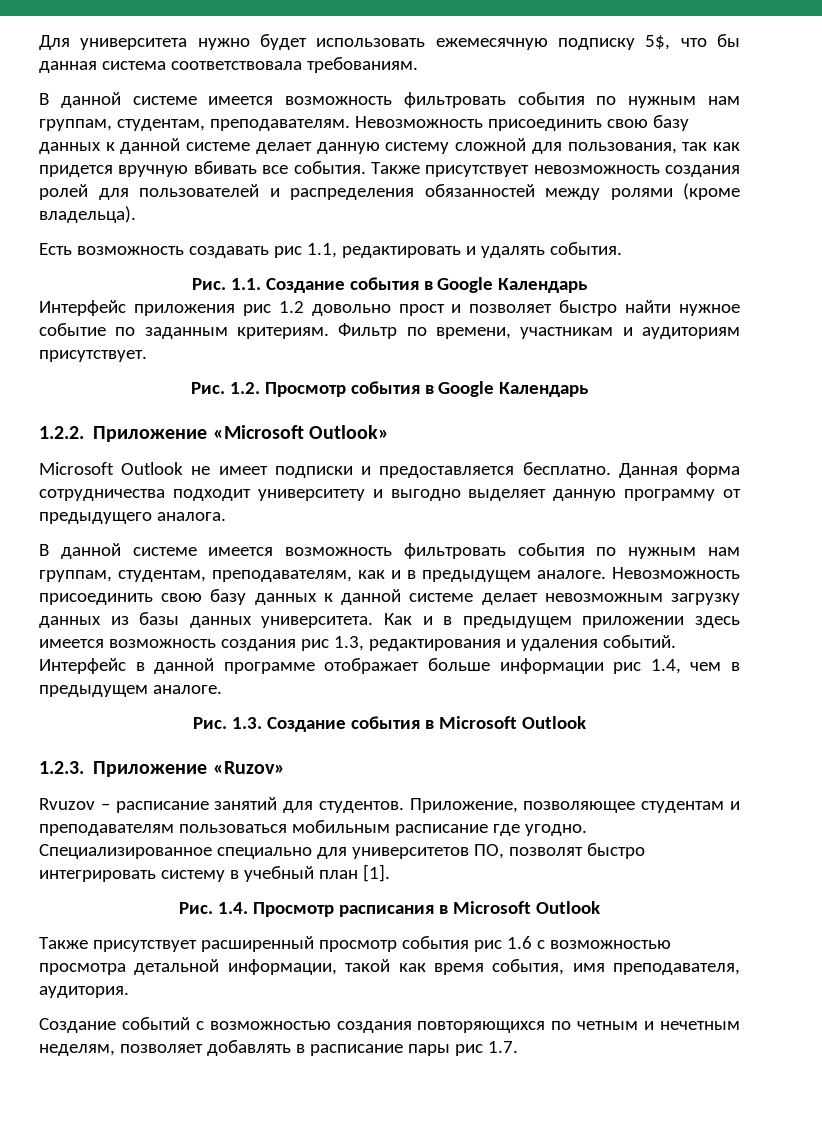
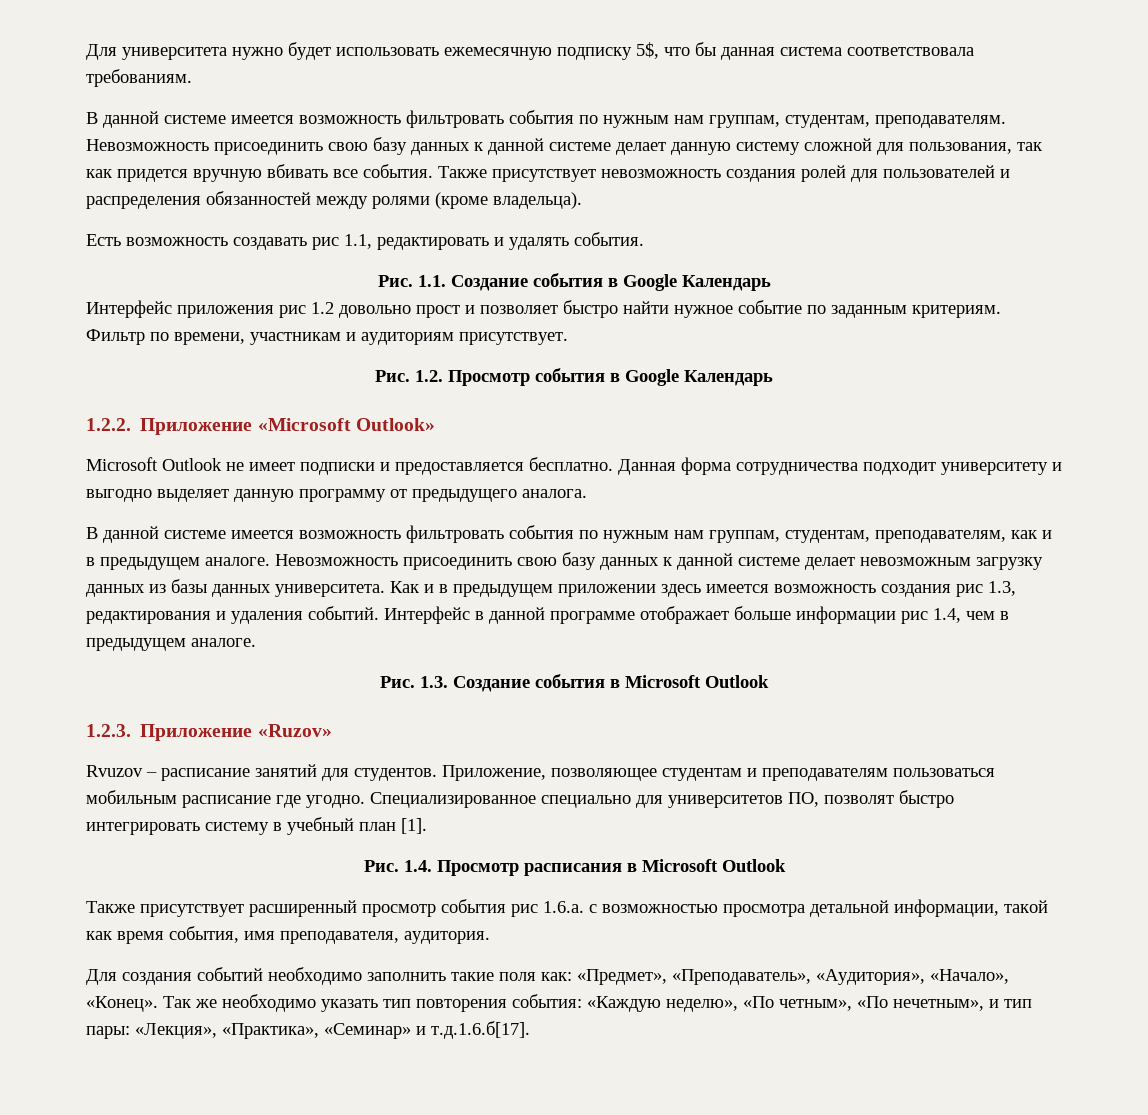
- Также присутствует расширенный просмотр события рис 1.6 с возможностью просмотра детальной информации, такой как время события, имя преподавателя, аудитория.
+ Также присутствует расширенный просмотр события рис 1.6.а. с возможностью просмотра детальной информации, такой как время события, имя преподавателя, аудитория.
- Создание событий с возможностью создания повторяющихся по четным и нечетным неделям, позволяет добавлять в расписание пары рис 1.7.
+ Для создания событий необходимо заполнить такие поля как: «Предмет», «Преподаватель», «Аудитория», «Начало», «Конец». Так же необходимо указать тип повторения события: «Каждую неделю», «По четным», «По нечетным», и тип пары: «Лекция», «Практика», «Семинар» и т.д.1.6.б[17].

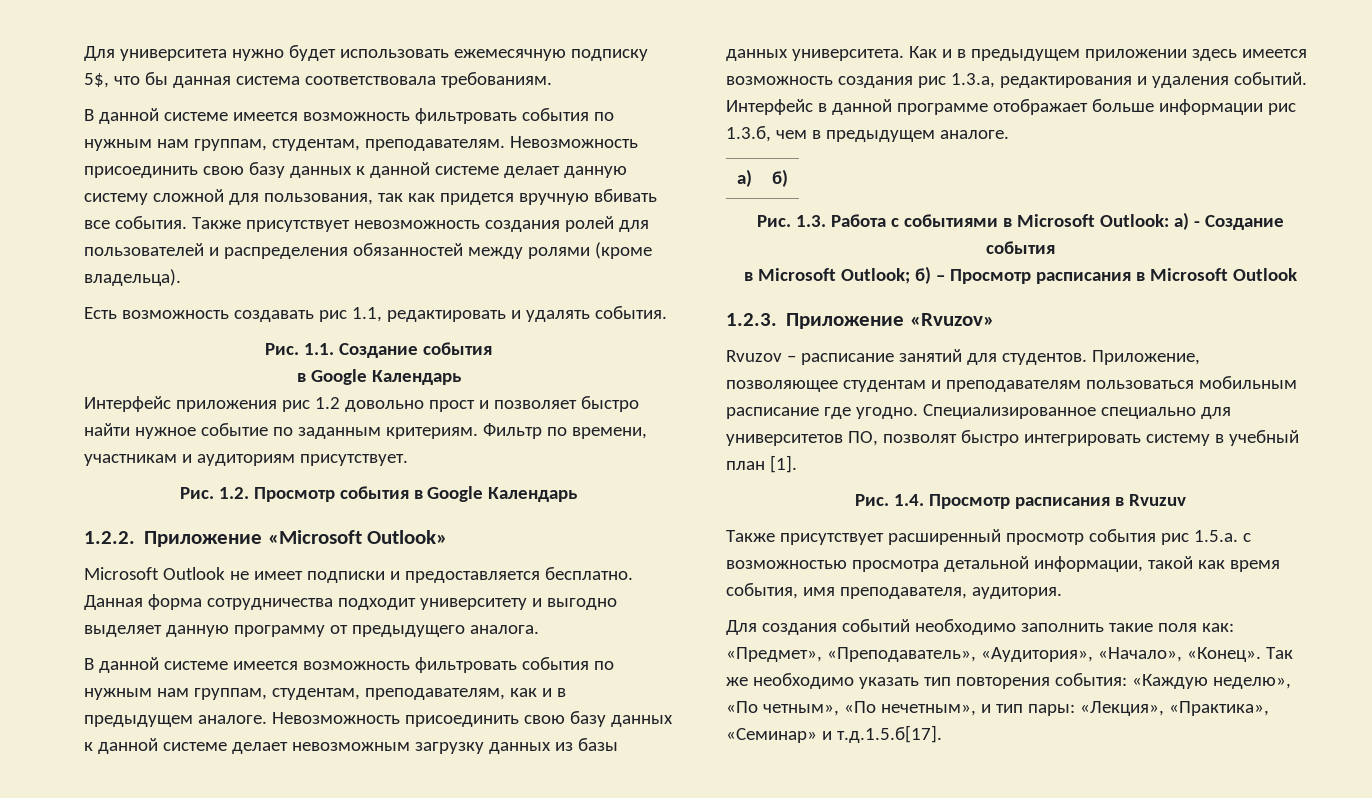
- Рис. 1.1. Создание события в Google Календарь
+ Рис. 1.1. Создание события
+ в Google Календарь
- Как и в предыдущем приложении здесь имеется возможность создания рис 1.3, редактирования и удаления событий.
+ Как и в предыдущем приложении здесь имеется возможность создания рис 1.3.а, редактирования и удаления событий.
- Интерфейс в данной программе отображает больше информации рис 1.4, чем в предыдущем аналоге.
+ Интерфейс в данной программе отображает больше информации рис 1.3.б, чем в предыдущем аналоге.
+ а) | б)
- Рис. 1.3. Создание события в Microsoft Outlook
+ Рис. 1.3. Работа с событиями в Microsoft Outlook: а) - Создание события
+ в Microsoft Outlook; б) – Просмотр расписания в Microsoft Outlook
- 1.2.3. Приложение «Ruzov»
+ 1.2.3. Приложение «Rvuzov»
- Рис. 1.4. Просмотр расписания в Microsoft Outlook
+ Рис. 1.4. Просмотр расписания в Rvuzuv
- Также присутствует расширенный просмотр события рис 1.6.а. с возможностью просмотра детальной информации, такой как время события, имя преподавателя, аудитория.
+ Также присутствует расширенный просмотр события рис 1.5.а. с возможностью просмотра детальной информации, такой как время события, имя преподавателя, аудитория.
- Так же необходимо указать тип повторения события: «Каждую неделю», «По четным», «По нечетным», и тип пары: «Лекция», «Практика», «Семинар» и т.д.1.6.б[17].
+ Так же необходимо указать тип повторения события: «Каждую неделю», «По четным», «По нечетным», и тип пары: «Лекция», «Практика», «Семинар» и т.д.1.5.б[17].

